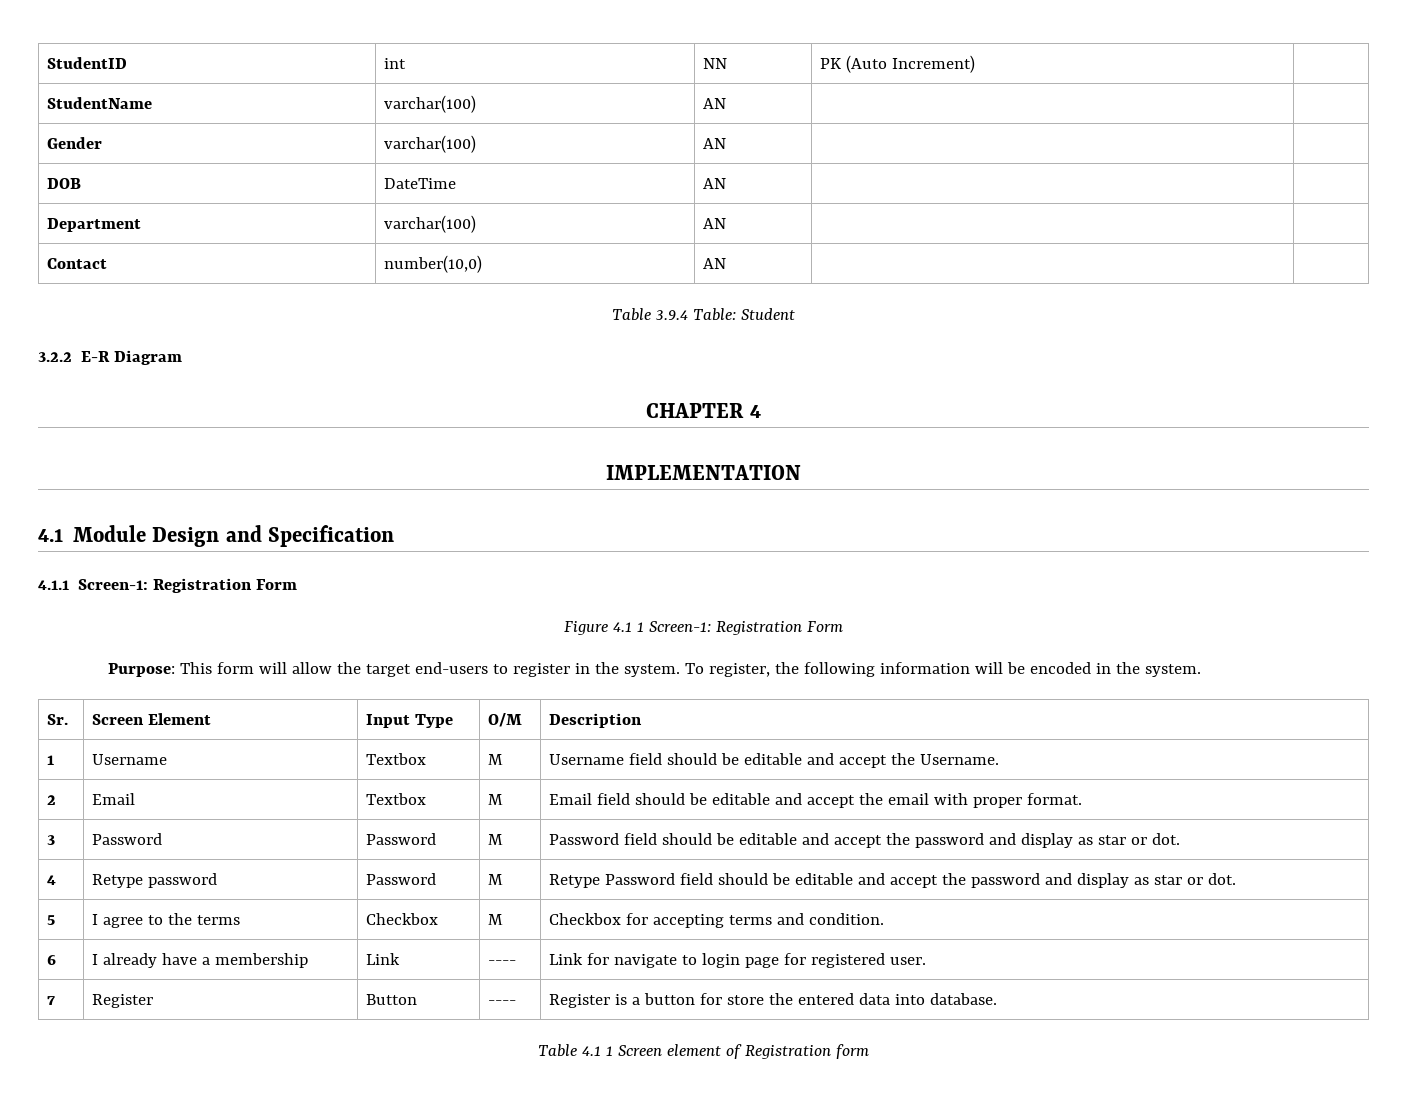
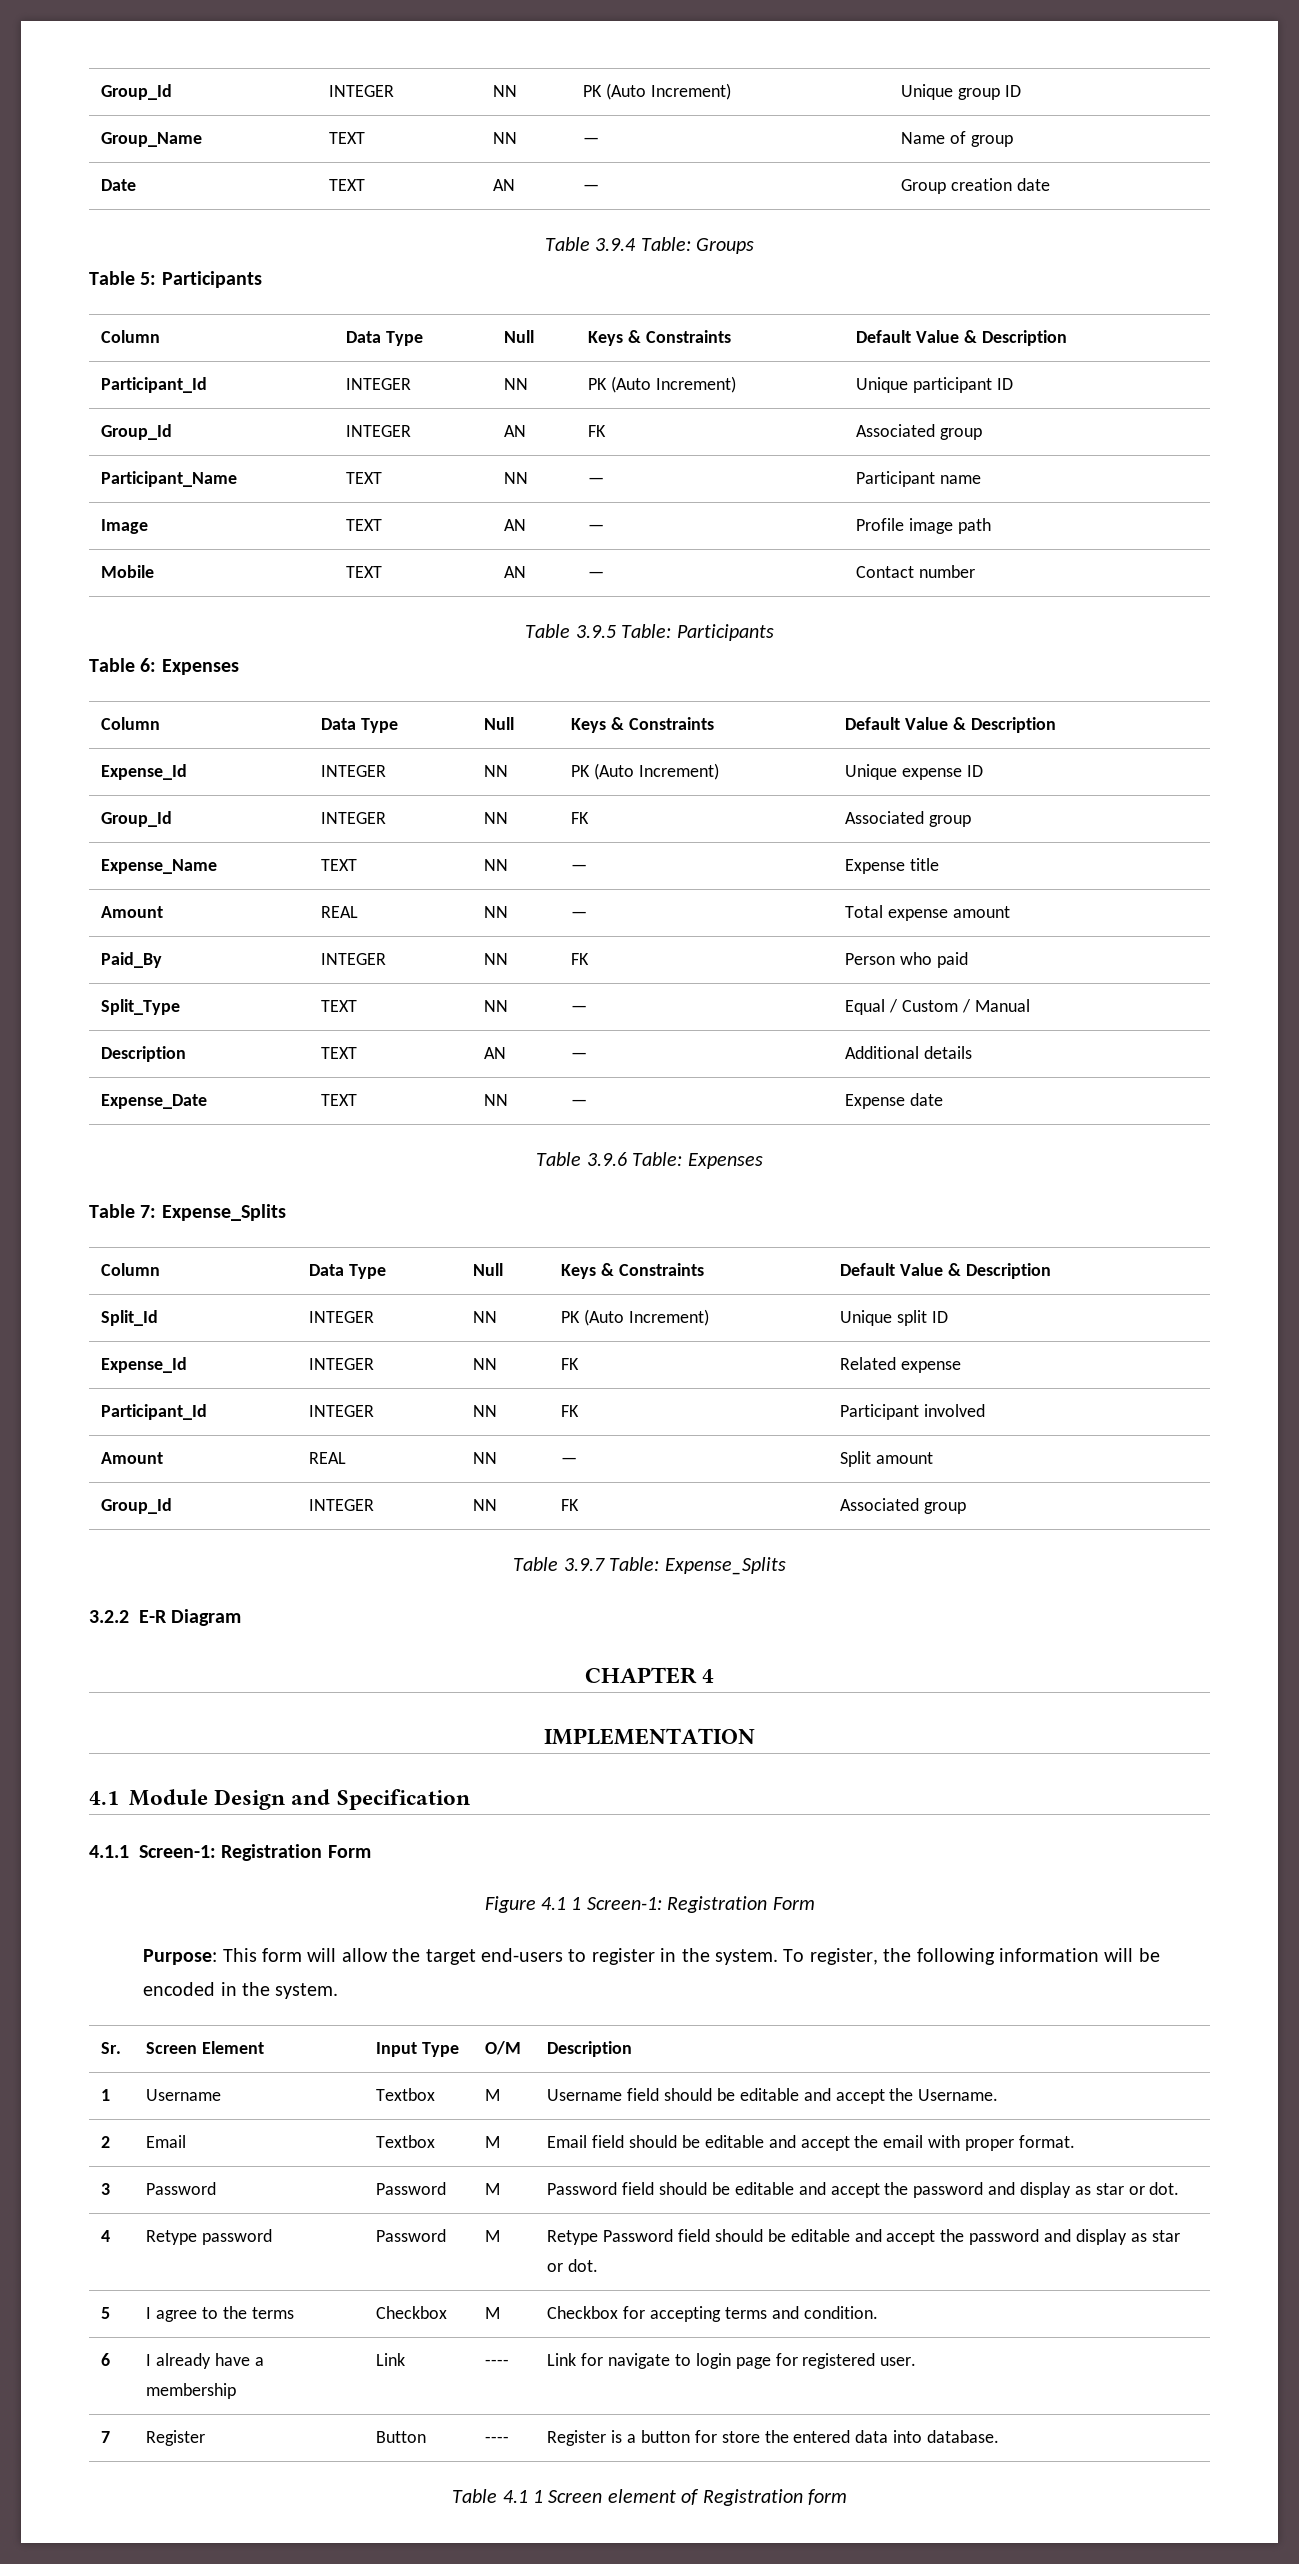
- StudentID | int | NN | PK (Auto Increment) |
- StudentName | varchar(100) | AN | |
- Gender | varchar(100) | AN | |
- DOB | DateTime | AN | |
- Department | varchar(100) | AN | |
- Contact | number(10,0) | AN | |
- Table 3.9.4 Table: Student
+ Group_Id | INTEGER | NN | PK (Auto Increment) | Unique group ID
+ Group_Name | TEXT | NN | — | Name of group
+ Date | TEXT | AN | — | Group creation date
+ Table 3.9.4 Table: Groups
+ Table 5: Participants
+ Column | Data Type | Null | Keys & Constraints | Default Value & Description
+ Participant_Id | INTEGER | NN | PK (Auto Increment) | Unique participant ID
+ Group_Id | INTEGER | AN | FK | Associated group
+ Participant_Name | TEXT | NN | — | Participant name
+ Image | TEXT | AN | — | Profile image path
+ Mobile | TEXT | AN | — | Contact number
+ Table 3.9.5 Table: Participants
+ Table 6: Expenses
+ Column | Data Type | Null | Keys & Constraints | Default Value & Description
+ Expense_Id | INTEGER | NN | PK (Auto Increment) | Unique expense ID
+ Group_Id | INTEGER | NN | FK | Associated group
+ Expense_Name | TEXT | NN | — | Expense title
+ Amount | REAL | NN | — | Total expense amount
+ Paid_By | INTEGER | NN | FK | Person who paid
+ Split_Type | TEXT | NN | — | Equal / Custom / Manual
+ Description | TEXT | AN | — | Additional details
+ Expense_Date | TEXT | NN | — | Expense date
+ Table 3.9.6 Table: Expenses
+ Table 7: Expense_Splits
+ Column | Data Type | Null | Keys & Constraints | Default Value & Description
+ Split_Id | INTEGER | NN | PK (Auto Increment) | Unique split ID
+ Expense_Id | INTEGER | NN | FK | Related expense
+ Participant_Id | INTEGER | NN | FK | Participant involved
+ Amount | REAL | NN | — | Split amount
+ Group_Id | INTEGER | NN | FK | Associated group
+ Table 3.9.7 Table: Expense_Splits

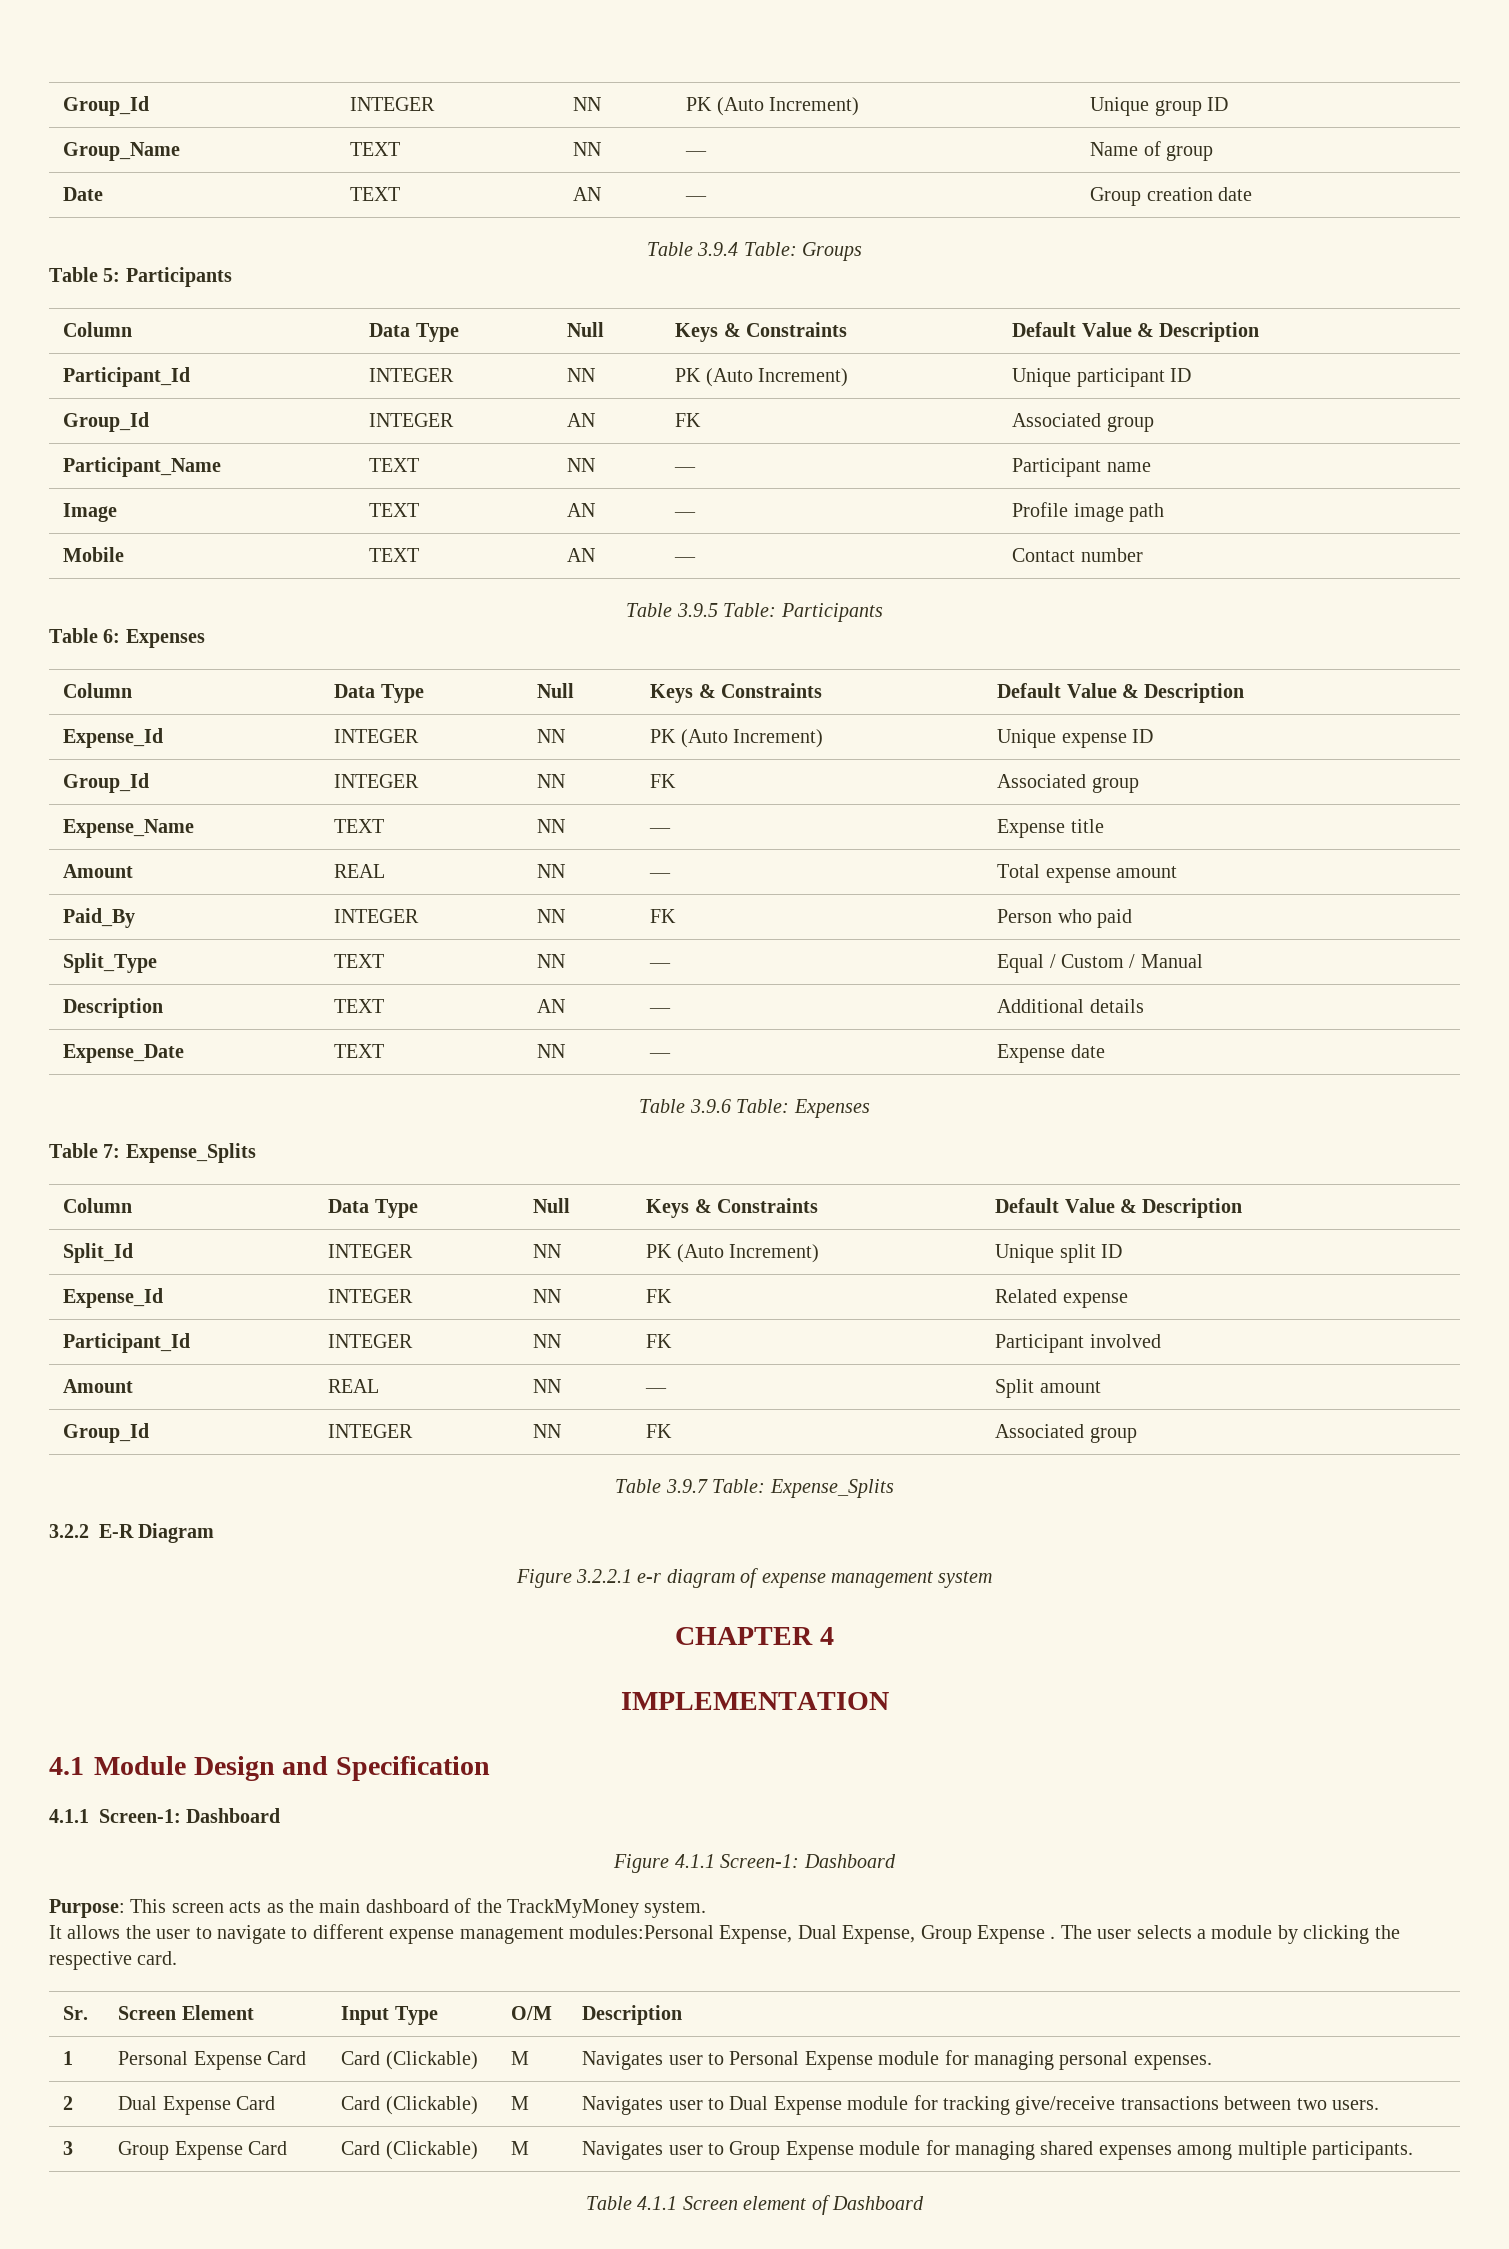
+ Figure 3.2.2.1 e-r diagram of expense management system
  4.1 Module Design and Specification
- 4.1.1 Screen-1: Registration Form
- Figure 4.1 1 Screen-1: Registration Form
- Purpose: This form will allow the target end-users to register in the system. To register, the following information will be encoded in the system.
+ 4.1.1 Screen-1: Dashboard
+ Figure 4.1.1 Screen-1: Dashboard
+ Purpose: This screen acts as the main dashboard of the TrackMyMoney system.
+ It allows the user to navigate to different expense management modules:Personal Expense, Dual Expense, Group Expense . The user selects a module by clicking the respective card.
- 1 | Username | Textbox | M | Username field should be editable and accept the Username.
- 2 | Email | Textbox | M | Email field should be editable and accept the email with proper format.
- 3 | Password | Password | M | Password field should be editable and accept the password and display as star or dot.
- 4 | Retype password | Password | M | Retype Password field should be editable and accept the password and display as star or dot.
- 5 | I agree to the terms | Checkbox | M | Checkbox for accepting terms and condition.
- 6 | I already have a membership | Link | ---- | Link for navigate to login page for registered user.
- 7 | Register | Button | ---- | Register is a button for store the entered data into database.
- Table 4.1 1 Screen element of Registration form
+ 1 | Personal Expense Card | Card (Clickable) | M | Navigates user to Personal Expense module for managing personal expenses.
+ 2 | Dual Expense Card | Card (Clickable) | M | Navigates user to Dual Expense module for tracking give/receive transactions between two users.
+ 3 | Group Expense Card | Card (Clickable) | M | Navigates user to Group Expense module for managing shared expenses among multiple participants.
+ Table 4.1.1 Screen element of Dashboard

